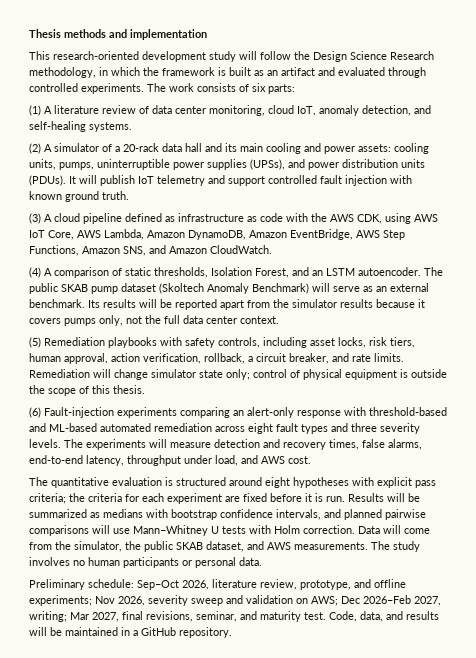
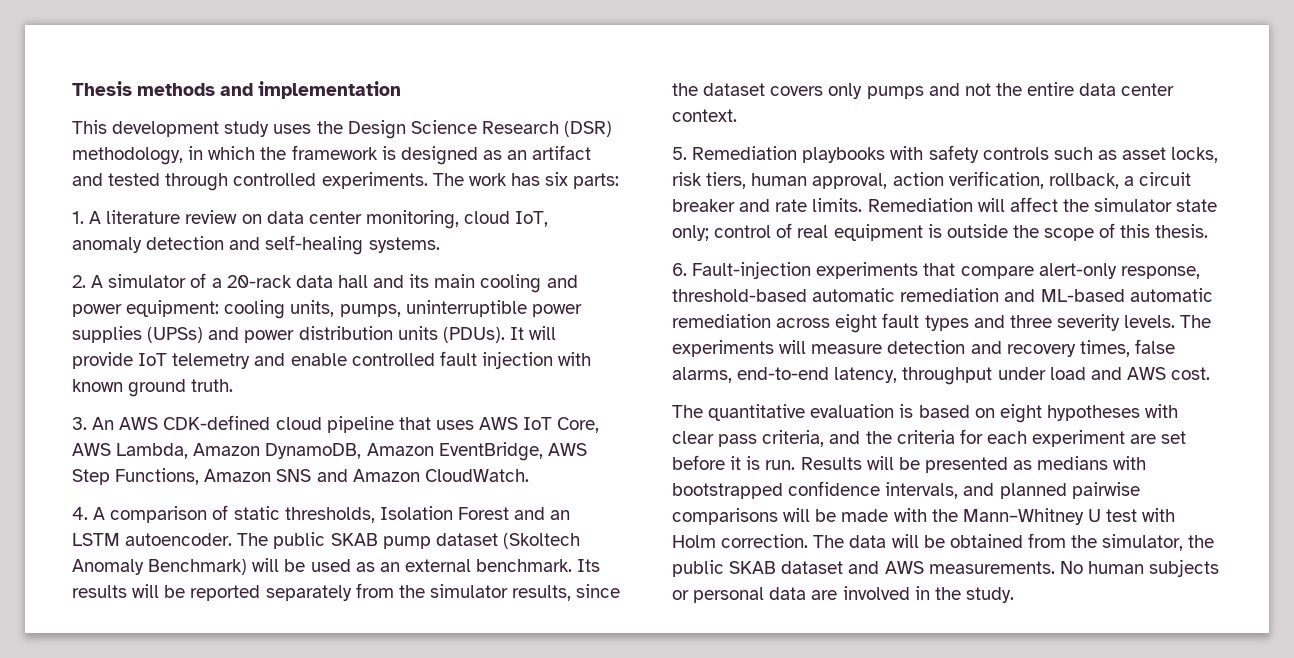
- This research-oriented development study will follow the Design Science Research methodology, in which the framework is built as an artifact and evaluated through controlled experiments.
+ This development study uses the Design Science Research (DSR) methodology, in which the framework is designed as an artifact and tested through controlled experiments.
- The work consists of six parts:
+ The work has six parts:
- (1) A literature review of data center monitoring, cloud IoT, anomaly detection, and self-healing systems.
+ 1. A literature review on data center monitoring, cloud IoT, anomaly detection and self-healing systems.
- (2) A simulator of a 20-rack data hall and its main cooling and power assets: cooling units, pumps, uninterruptible power supplies (UPSs), and power distribution units (PDUs).
+ 2. A simulator of a 20-rack data hall and its main cooling and power equipment: cooling units, pumps, uninterruptible power supplies (UPSs) and power distribution units (PDUs).
- It will publish IoT telemetry and support controlled fault injection with known ground truth.
+ It will provide IoT telemetry and enable controlled fault injection with known ground truth.
- (3) A cloud pipeline defined as infrastructure as code with the AWS CDK, using AWS IoT Core, AWS Lambda, Amazon DynamoDB, Amazon EventBridge, AWS Step Functions, Amazon SNS, and Amazon CloudWatch.
+ 3. An AWS CDK-defined cloud pipeline that uses AWS IoT Core, AWS Lambda, Amazon DynamoDB, Amazon EventBridge, AWS Step Functions, Amazon SNS and Amazon CloudWatch.
- (4) A comparison of static thresholds, Isolation Forest, and an LSTM autoencoder.
+ 4. A comparison of static thresholds, Isolation Forest and an LSTM autoencoder.
- The public SKAB pump dataset (Skoltech Anomaly Benchmark) will serve as an external benchmark.
+ The public SKAB pump dataset (Skoltech Anomaly Benchmark) will be used as an external benchmark.
- Its results will be reported apart from the simulator results because it covers pumps only, not the full data center context.
+ Its results will be reported separately from the simulator results, since the dataset covers only pumps and not the entire data center context.
- (5) Remediation playbooks with safety controls, including asset locks, risk tiers, human approval, action verification, rollback, a circuit breaker, and rate limits.
+ 5. Remediation playbooks with safety controls such as asset locks, risk tiers, human approval, action verification, rollback, a circuit breaker and rate limits.
- Remediation will change simulator state only; control of physical equipment is outside the scope of this thesis.
+ Remediation will affect the simulator state only; control of real equipment is outside the scope of this thesis.
- (6) Fault-injection experiments comparing an alert-only response with threshold-based and ML-based automated remediation across eight fault types and three severity levels.
+ 6. Fault-injection experiments that compare alert-only response, threshold-based automatic remediation and ML-based automatic remediation across eight fault types and three severity levels.
- The experiments will measure detection and recovery times, false alarms, end-to-end latency, throughput under load, and AWS cost.
+ The experiments will measure detection and recovery times, false alarms, end-to-end latency, throughput under load and AWS cost.
- The quantitative evaluation is structured around eight hypotheses with explicit pass criteria; the criteria for each experiment are fixed before it is run.
+ The quantitative evaluation is based on eight hypotheses with clear pass criteria, and the criteria for each experiment are set before it is run.
- Results will be summarized as medians with bootstrap confidence intervals, and planned pairwise comparisons will use Mann–Whitney U tests with Holm correction.
+ Results will be presented as medians with bootstrapped confidence intervals, and planned pairwise comparisons will be made with the Mann–Whitney U test with Holm correction.
- Data will come from the simulator, the public SKAB dataset, and AWS measurements.
+ The data will be obtained from the simulator, the public SKAB dataset and AWS measurements.
- The study involves no human participants or personal data.
- Preliminary schedule: Sep–Oct 2026, literature review, prototype, and offline experiments; Nov 2026, severity sweep and validation on AWS; Dec 2026–Feb 2027, writing; Mar 2027, final revisions, seminar, and maturity test. Code, data, and results will be maintained in a GitHub repository.
+ No human subjects or personal data are involved in the study.

